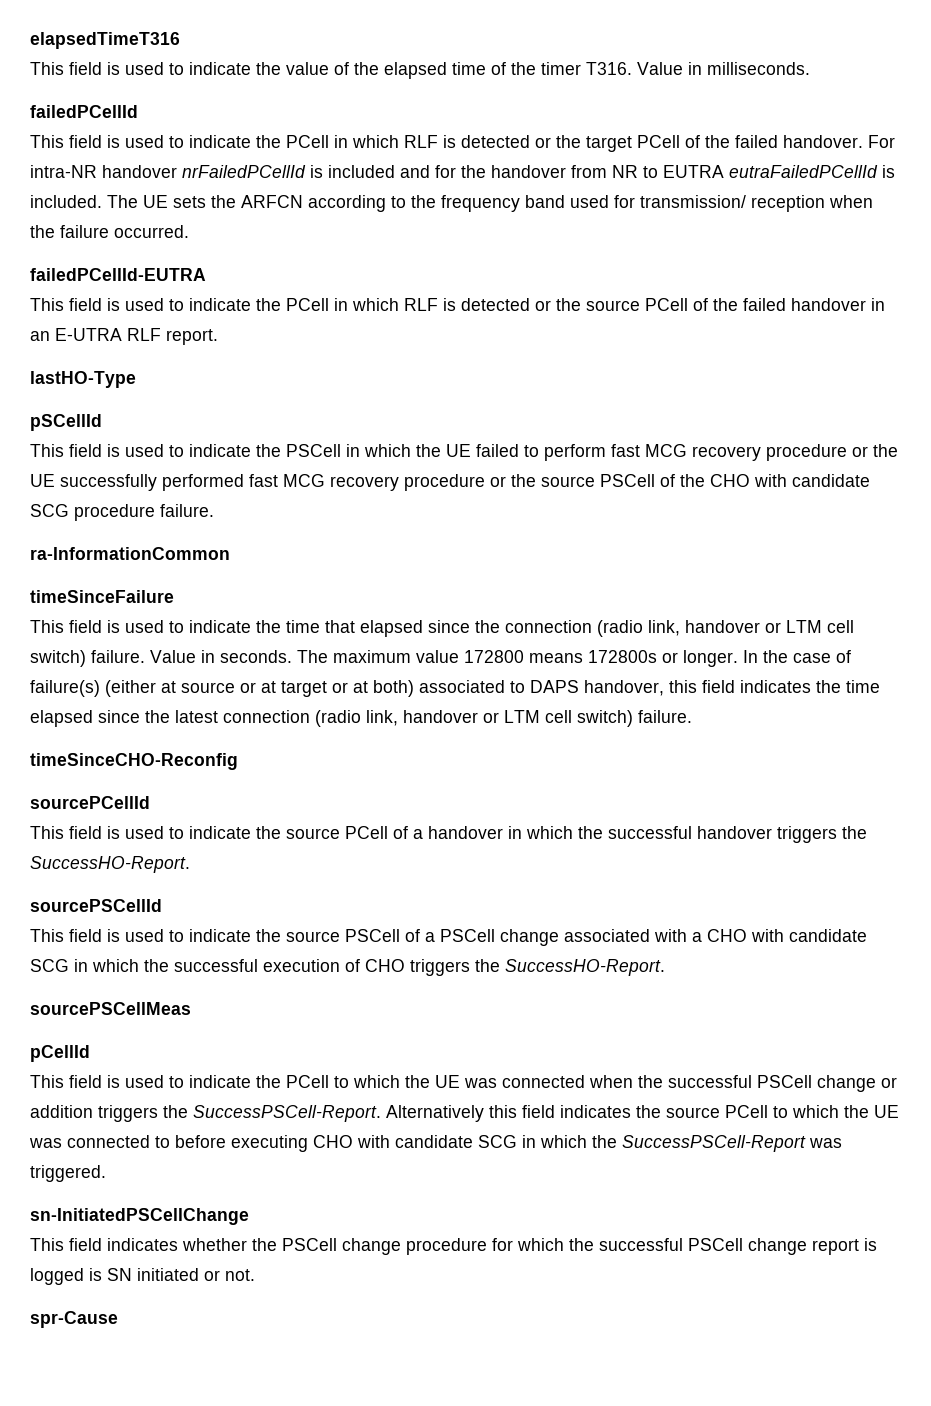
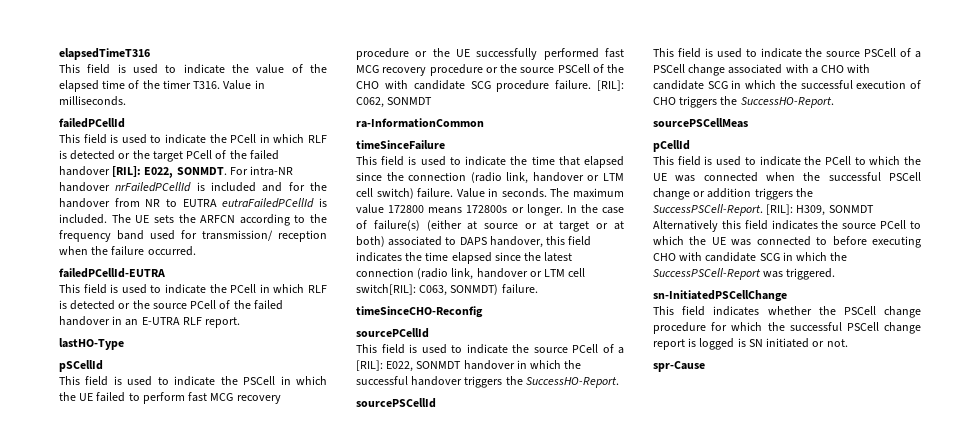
- This field is used to indicate the PCell in which RLF is detected or the target PCell of the failed handover.
+ This field is used to indicate the PCell in which RLF is detected or the target PCell of the failed handover [RIL]: E022, SONMDT.
+ [RIL]: C062, SONMDT
- In the case of failure(s) (either at source or at target or at both) associated to DAPS handover, this field indicates the time elapsed since the latest connection (radio link, handover or LTM cell switch) failure.
+ In the case of failure(s) (either at source or at target or at both) associated to DAPS handover, this field indicates the time elapsed since the latest connection (radio link, handover or LTM cell switch[RIL]: C063, SONMDT) failure.
- This field is used to indicate the source PCell of a handover in which the successful handover triggers the SuccessHO-Report.
+ This field is used to indicate the source PCell of a [RIL]: E022, SONMDT handover in which the successful handover triggers the SuccessHO-Report.
- Alternatively this field indicates the source PCell to which the UE was connected to before executing CHO with candidate SCG in which the SuccessPSCell-Report was triggered.
+ [RIL]: H309, SONMDT Alternatively this field indicates the source PCell to which the UE was connected to before executing CHO with candidate SCG in which the SuccessPSCell-Report was triggered.

